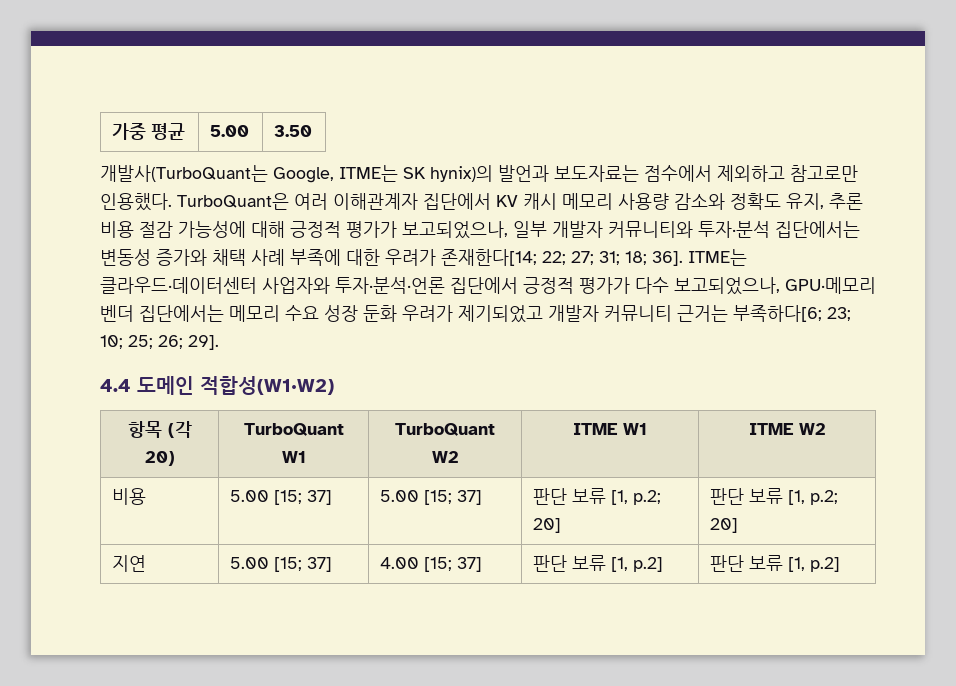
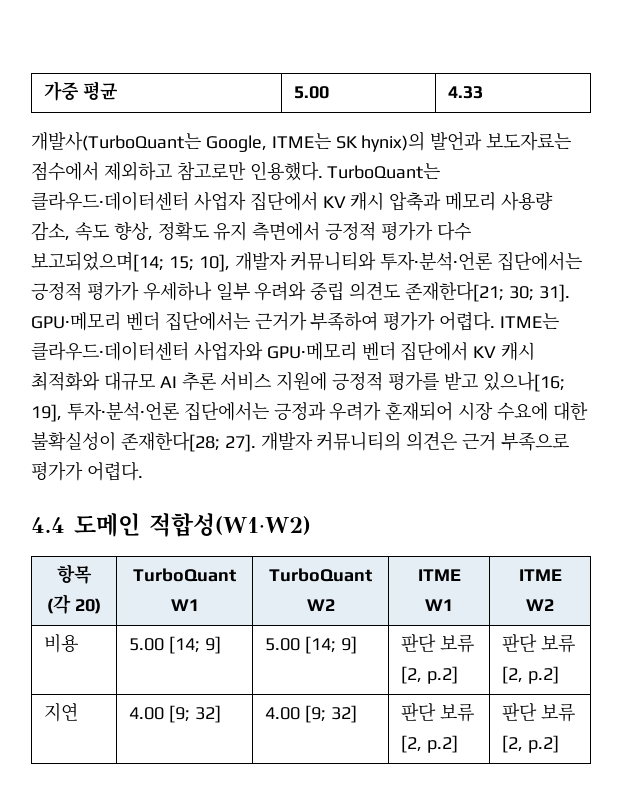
- 가중 평균 | 5.00 | 3.50
+ 가중 평균 | 5.00 | 4.33
- TurboQuant은 여러 이해관계자 집단에서 KV 캐시 메모리 사용량 감소와 정확도 유지, 추론 비용 절감 가능성에 대해 긍정적 평가가 보고되었으나, 일부 개발자 커뮤니티와 투자·분석 집단에서는 변동성 증가와 채택 사례 부족에 대한 우려가 존재한다[14; 22; 27; 31; 18; 36]. ITME는 클라우드·데이터센터 사업자와 투자·분석·언론 집단에서 긍정적 평가가 다수 보고되었으나, GPU·메모리 벤더 집단에서는 메모리 수요 성장 둔화 우려가 제기되었고 개발자 커뮤니티 근거는 부족하다[6; 23; 10; 25; 26; 29].
+ TurboQuant는 클라우드·데이터센터 사업자 집단에서 KV 캐시 압축과 메모리 사용량 감소, 속도 향상, 정확도 유지 측면에서 긍정적 평가가 다수 보고되었으며[14; 15; 10], 개발자 커뮤니티와 투자·분석·언론 집단에서는 긍정적 평가가 우세하나 일부 우려와 중립 의견도 존재한다[21; 30; 31]. GPU·메모리 벤더 집단에서는 근거가 부족하여 평가가 어렵다. ITME는 클라우드·데이터센터 사업자와 GPU·메모리 벤더 집단에서 KV 캐시 최적화와 대규모 AI 추론 서비스 지원에 긍정적 평가를 받고 있으나[16; 19], 투자·분석·언론 집단에서는 긍정과 우려가 혼재되어 시장 수요에 대한 불확실성이 존재한다[28; 27]. 개발자 커뮤니티의 의견은 근거 부족으로 평가가 어렵다.
- 비용 | 5.00 [15; 37] | 5.00 [15; 37] | 판단 보류 [1, p.2; 20] | 판단 보류 [1, p.2; 20]
- 지연 | 5.00 [15; 37] | 4.00 [15; 37] | 판단 보류 [1, p.2] | 판단 보류 [1, p.2]
+ 비용 | 5.00 [14; 9] | 5.00 [14; 9] | 판단 보류 [2, p.2] | 판단 보류 [2, p.2]
+ 지연 | 4.00 [9; 32] | 4.00 [9; 32] | 판단 보류 [2, p.2] | 판단 보류 [2, p.2]

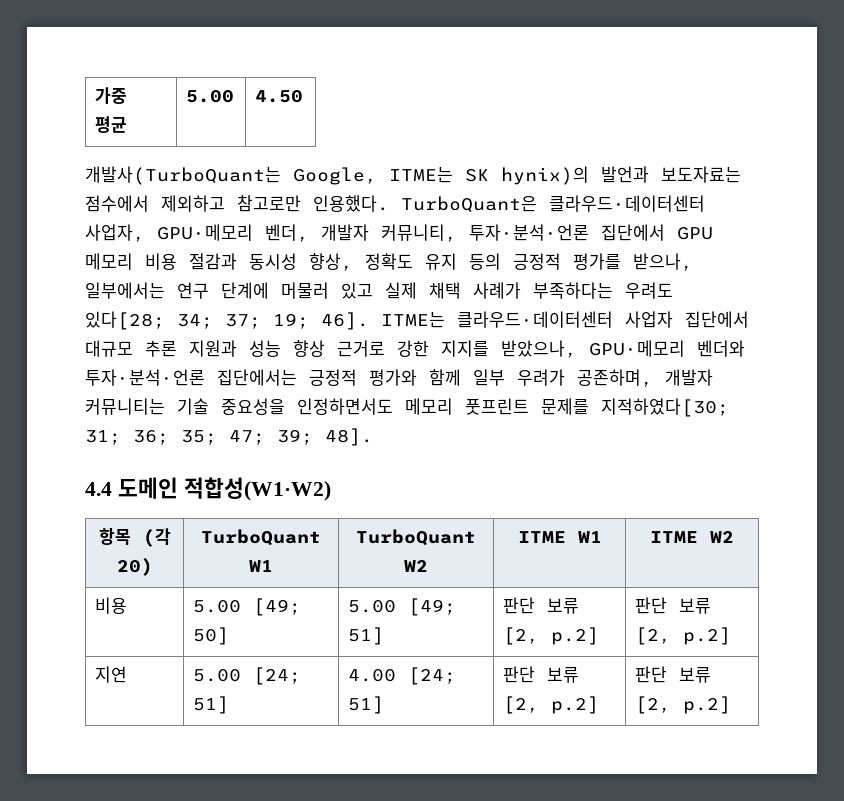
- 가중 평균 | 5.00 | 4.33
+ 가중 평균 | 5.00 | 4.50
- TurboQuant는 클라우드·데이터센터 사업자 집단에서 KV 캐시 압축과 메모리 사용량 감소, 속도 향상, 정확도 유지 측면에서 긍정적 평가가 다수 보고되었으며[14; 15; 10], 개발자 커뮤니티와 투자·분석·언론 집단에서는 긍정적 평가가 우세하나 일부 우려와 중립 의견도 존재한다[21; 30; 31]. GPU·메모리 벤더 집단에서는 근거가 부족하여 평가가 어렵다. ITME는 클라우드·데이터센터 사업자와 GPU·메모리 벤더 집단에서 KV 캐시 최적화와 대규모 AI 추론 서비스 지원에 긍정적 평가를 받고 있으나[16; 19], 투자·분석·언론 집단에서는 긍정과 우려가 혼재되어 시장 수요에 대한 불확실성이 존재한다[28; 27]. 개발자 커뮤니티의 의견은 근거 부족으로 평가가 어렵다.
+ TurboQuant은 클라우드·데이터센터 사업자, GPU·메모리 벤더, 개발자 커뮤니티, 투자·분석·언론 집단에서 GPU 메모리 비용 절감과 동시성 향상, 정확도 유지 등의 긍정적 평가를 받으나, 일부에서는 연구 단계에 머물러 있고 실제 채택 사례가 부족하다는 우려도 있다[28; 34; 37; 19; 46]. ITME는 클라우드·데이터센터 사업자 집단에서 대규모 추론 지원과 성능 향상 근거로 강한 지지를 받았으나, GPU·메모리 벤더와 투자·분석·언론 집단에서는 긍정적 평가와 함께 일부 우려가 공존하며, 개발자 커뮤니티는 기술 중요성을 인정하면서도 메모리 풋프린트 문제를 지적하였다[30; 31; 36; 35; 47; 39; 48].
- 비용 | 5.00 [14; 9] | 5.00 [14; 9] | 판단 보류 [2, p.2] | 판단 보류 [2, p.2]
+ 비용 | 5.00 [49; 50] | 5.00 [49; 51] | 판단 보류 [2, p.2] | 판단 보류 [2, p.2]
- 지연 | 4.00 [9; 32] | 4.00 [9; 32] | 판단 보류 [2, p.2] | 판단 보류 [2, p.2]
+ 지연 | 5.00 [24; 51] | 4.00 [24; 51] | 판단 보류 [2, p.2] | 판단 보류 [2, p.2]

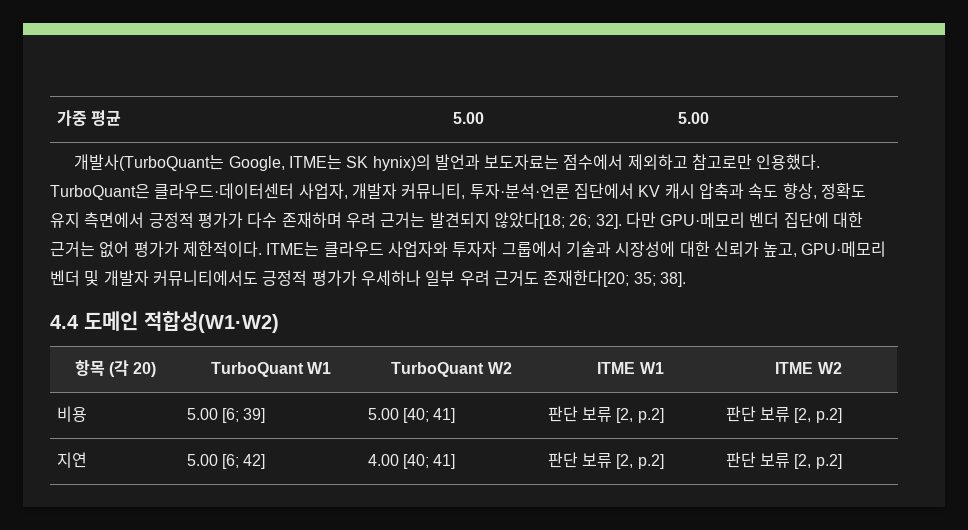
- 가중 평균 | 5.00 | 4.50
+ 가중 평균 | 5.00 | 5.00
- TurboQuant은 클라우드·데이터센터 사업자, GPU·메모리 벤더, 개발자 커뮤니티, 투자·분석·언론 집단에서 GPU 메모리 비용 절감과 동시성 향상, 정확도 유지 등의 긍정적 평가를 받으나, 일부에서는 연구 단계에 머물러 있고 실제 채택 사례가 부족하다는 우려도 있다[28; 34; 37; 19; 46]. ITME는 클라우드·데이터센터 사업자 집단에서 대규모 추론 지원과 성능 향상 근거로 강한 지지를 받았으나, GPU·메모리 벤더와 투자·분석·언론 집단에서는 긍정적 평가와 함께 일부 우려가 공존하며, 개발자 커뮤니티는 기술 중요성을 인정하면서도 메모리 풋프린트 문제를 지적하였다[30; 31; 36; 35; 47; 39; 48].
+ TurboQuant은 클라우드·데이터센터 사업자, 개발자 커뮤니티, 투자·분석·언론 집단에서 KV 캐시 압축과 속도 향상, 정확도 유지 측면에서 긍정적 평가가 다수 존재하며 우려 근거는 발견되지 않았다[18; 26; 32]. 다만 GPU·메모리 벤더 집단에 대한 근거는 없어 평가가 제한적이다. ITME는 클라우드 사업자와 투자자 그룹에서 기술과 시장성에 대한 신뢰가 높고, GPU·메모리 벤더 및 개발자 커뮤니티에서도 긍정적 평가가 우세하나 일부 우려 근거도 존재한다[20; 35; 38].
- 비용 | 5.00 [49; 50] | 5.00 [49; 51] | 판단 보류 [2, p.2] | 판단 보류 [2, p.2]
+ 비용 | 5.00 [6; 39] | 5.00 [40; 41] | 판단 보류 [2, p.2] | 판단 보류 [2, p.2]
- 지연 | 5.00 [24; 51] | 4.00 [24; 51] | 판단 보류 [2, p.2] | 판단 보류 [2, p.2]
+ 지연 | 5.00 [6; 42] | 4.00 [40; 41] | 판단 보류 [2, p.2] | 판단 보류 [2, p.2]

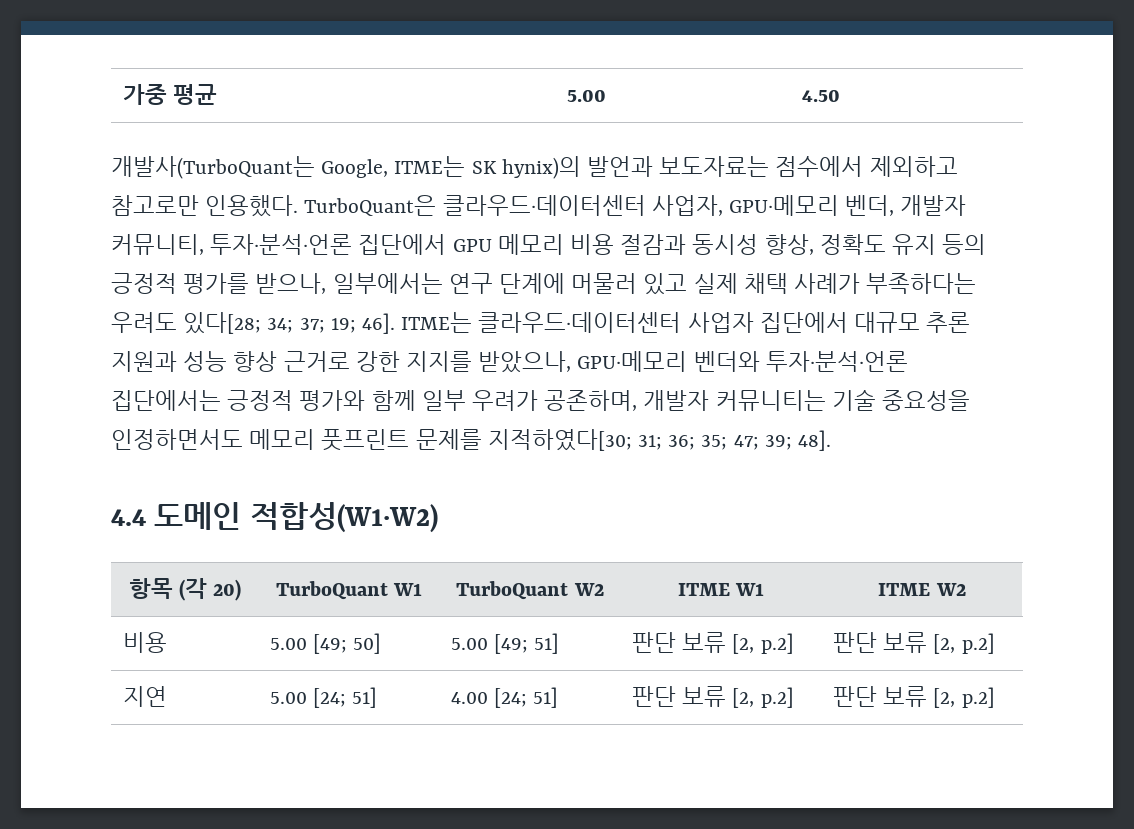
- 가중 평균 | 5.00 | 5.00
+ 가중 평균 | 5.00 | 4.50
- TurboQuant은 클라우드·데이터센터 사업자, 개발자 커뮤니티, 투자·분석·언론 집단에서 KV 캐시 압축과 속도 향상, 정확도 유지 측면에서 긍정적 평가가 다수 존재하며 우려 근거는 발견되지 않았다[18; 26; 32]. 다만 GPU·메모리 벤더 집단에 대한 근거는 없어 평가가 제한적이다. ITME는 클라우드 사업자와 투자자 그룹에서 기술과 시장성에 대한 신뢰가 높고, GPU·메모리 벤더 및 개발자 커뮤니티에서도 긍정적 평가가 우세하나 일부 우려 근거도 존재한다[20; 35; 38].
+ TurboQuant은 클라우드·데이터센터 사업자, GPU·메모리 벤더, 개발자 커뮤니티, 투자·분석·언론 집단에서 GPU 메모리 비용 절감과 동시성 향상, 정확도 유지 등의 긍정적 평가를 받으나, 일부에서는 연구 단계에 머물러 있고 실제 채택 사례가 부족하다는 우려도 있다[28; 34; 37; 19; 46]. ITME는 클라우드·데이터센터 사업자 집단에서 대규모 추론 지원과 성능 향상 근거로 강한 지지를 받았으나, GPU·메모리 벤더와 투자·분석·언론 집단에서는 긍정적 평가와 함께 일부 우려가 공존하며, 개발자 커뮤니티는 기술 중요성을 인정하면서도 메모리 풋프린트 문제를 지적하였다[30; 31; 36; 35; 47; 39; 48].
- 비용 | 5.00 [6; 39] | 5.00 [40; 41] | 판단 보류 [2, p.2] | 판단 보류 [2, p.2]
+ 비용 | 5.00 [49; 50] | 5.00 [49; 51] | 판단 보류 [2, p.2] | 판단 보류 [2, p.2]
- 지연 | 5.00 [6; 42] | 4.00 [40; 41] | 판단 보류 [2, p.2] | 판단 보류 [2, p.2]
+ 지연 | 5.00 [24; 51] | 4.00 [24; 51] | 판단 보류 [2, p.2] | 판단 보류 [2, p.2]

